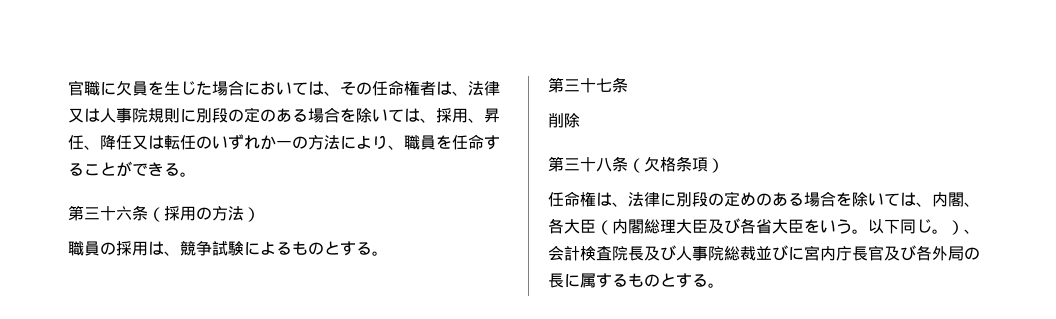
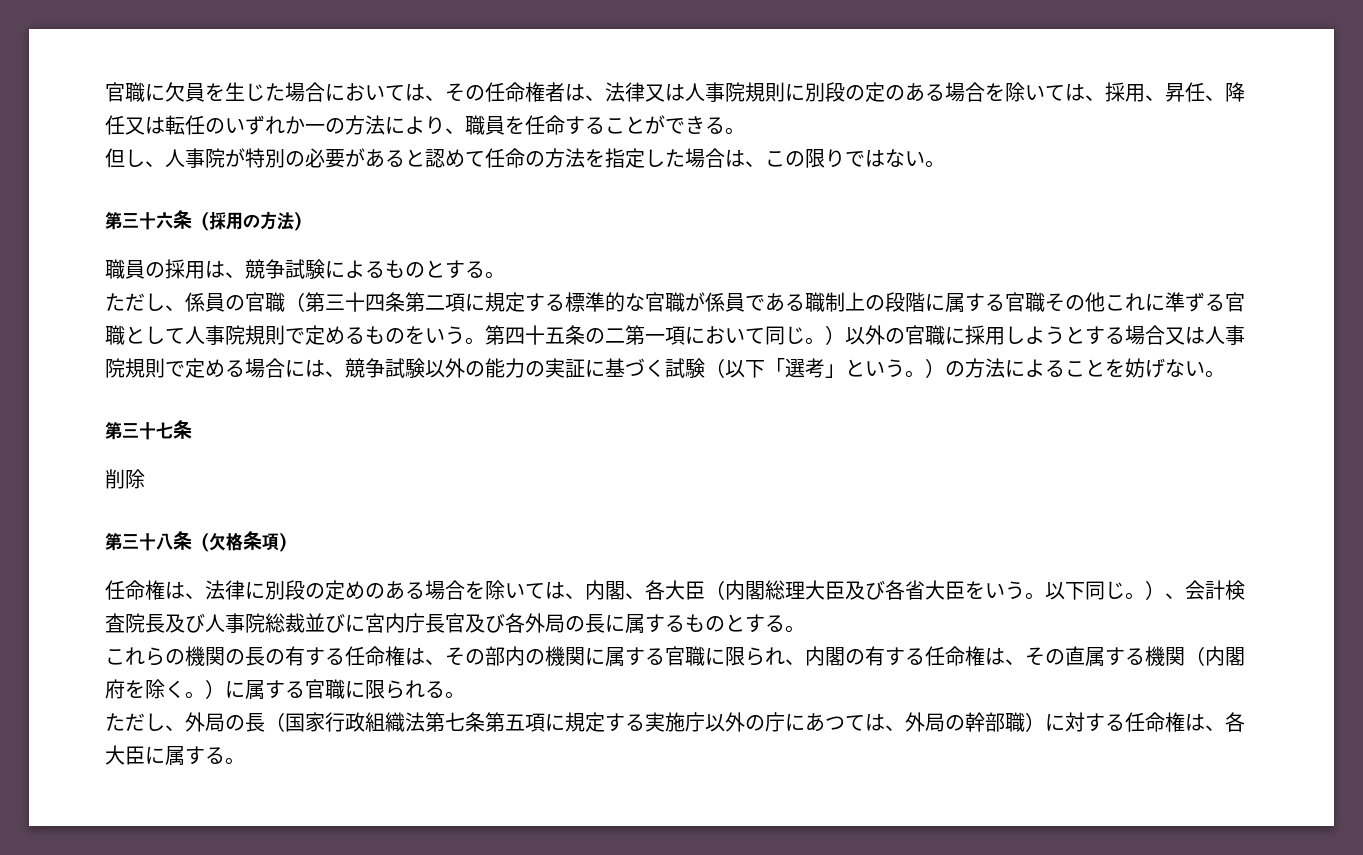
+ 但し、人事院が特別の必要があると認めて任命の方法を指定した場合は、この限りではない。
+ ただし、係員の官職（第三十四条第二項に規定する標準的な官職が係員である職制上の段階に属する官職その他これに準ずる官職として人事院規則で定めるものをいう。第四十五条の二第一項において同じ。）以外の官職に採用しようとする場合又は人事院規則で定める場合には、競争試験以外の能力の実証に基づく試験（以下「選考」という。）の方法によることを妨げない。
+ これらの機関の長の有する任命権は、その部内の機関に属する官職に限られ、内閣の有する任命権は、その直属する機関（内閣府を除く。）に属する官職に限られる。
+ ただし、外局の長（国家行政組織法第七条第五項に規定する実施庁以外の庁にあつては、外局の幹部職）に対する任命権は、各大臣に属する。

